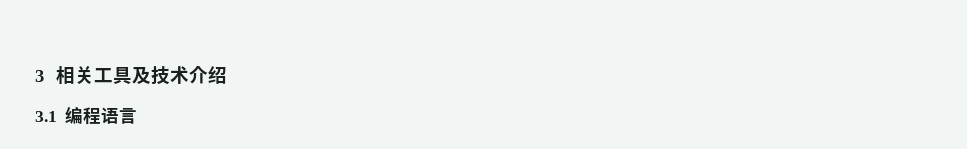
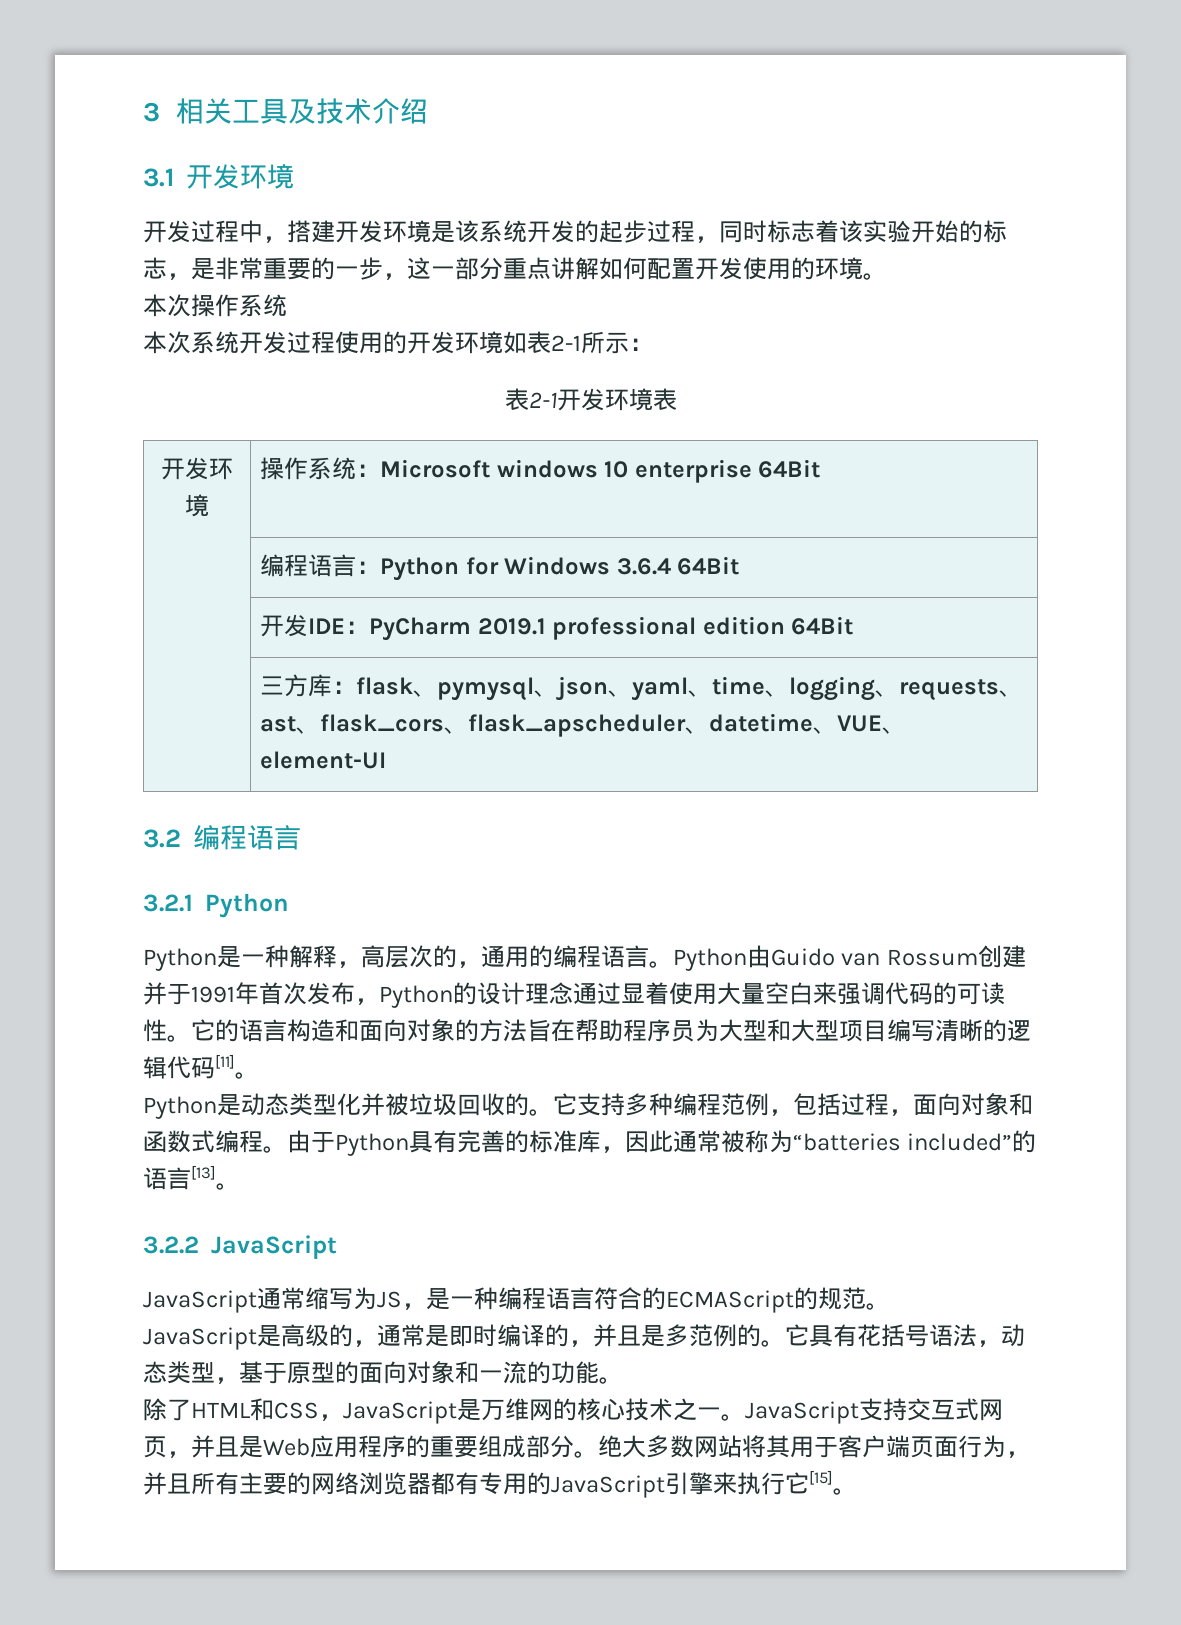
- 3.1编程语言
+ 3.1开发环境
+ 开发过程中，搭建开发环境是该系统开发的起步过程，同时标志着该实验开始的标志，是非常重要的一步，这一部分重点讲解如何配置开发使用的环境。
+ 本次操作系统
+ 本次系统开发过程使用的开发环境如表2-1所示：
+ 表2-1开发环境表
+ 开发环境 | 操作系统：Microsoft windows 10 enterprise 64Bit
+ | 编程语言：Python for Windows 3.6.4 64Bit
+ | 开发IDE：PyCharm 2019.1 professional edition 64Bit
+ | 三方库：flask、pymysql、json、yaml、time、logging、requests、ast、flask_cors、flask_apscheduler、datetime、VUE、element-UI
+ 3.2编程语言
+ 3.2.1 Python
+ Python是一种解释，高层次的，通用的编程语言。Python由Guido van Rossum创建并于1991年首次发布，Python的设计理念通过显着使用大量空白来强调代码的可读性。它的语言构造和面向对象的方法旨在帮助程序员为大型和大型项目编写清晰的逻辑代码[11]。
+ Python是动态类型化并被垃圾回收的。它支持多种编程范例，包括过程，面向对象和函数式编程。由于Python具有完善的标准库，因此通常被称为“batteries included”的语言[13]。
+ 3.2.2 JavaScript
+ JavaScript通常缩写为JS，是一种编程语言符合的ECMAScript的规范。
+ JavaScript是高级的，通常是即时编译的，并且是多范例的。它具有花括号语法，动态类型，基于原型的面向对象和一流的功能。
+ 除了HTML和CSS，JavaScript是万维网的核心技术之一。JavaScript支持交互式网页，并且是Web应用程序的重要组成部分。绝大多数网站将其用于客户端页面行为，并且所有主要的网络浏览器都有专用的JavaScript引擎来执行它[15]。

